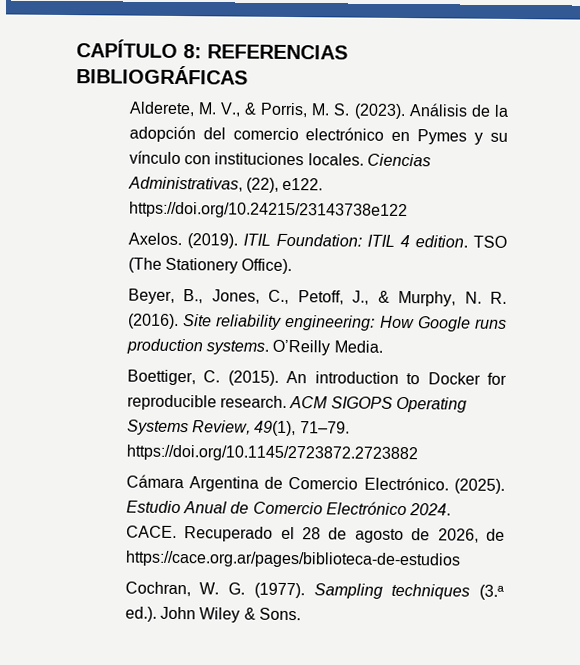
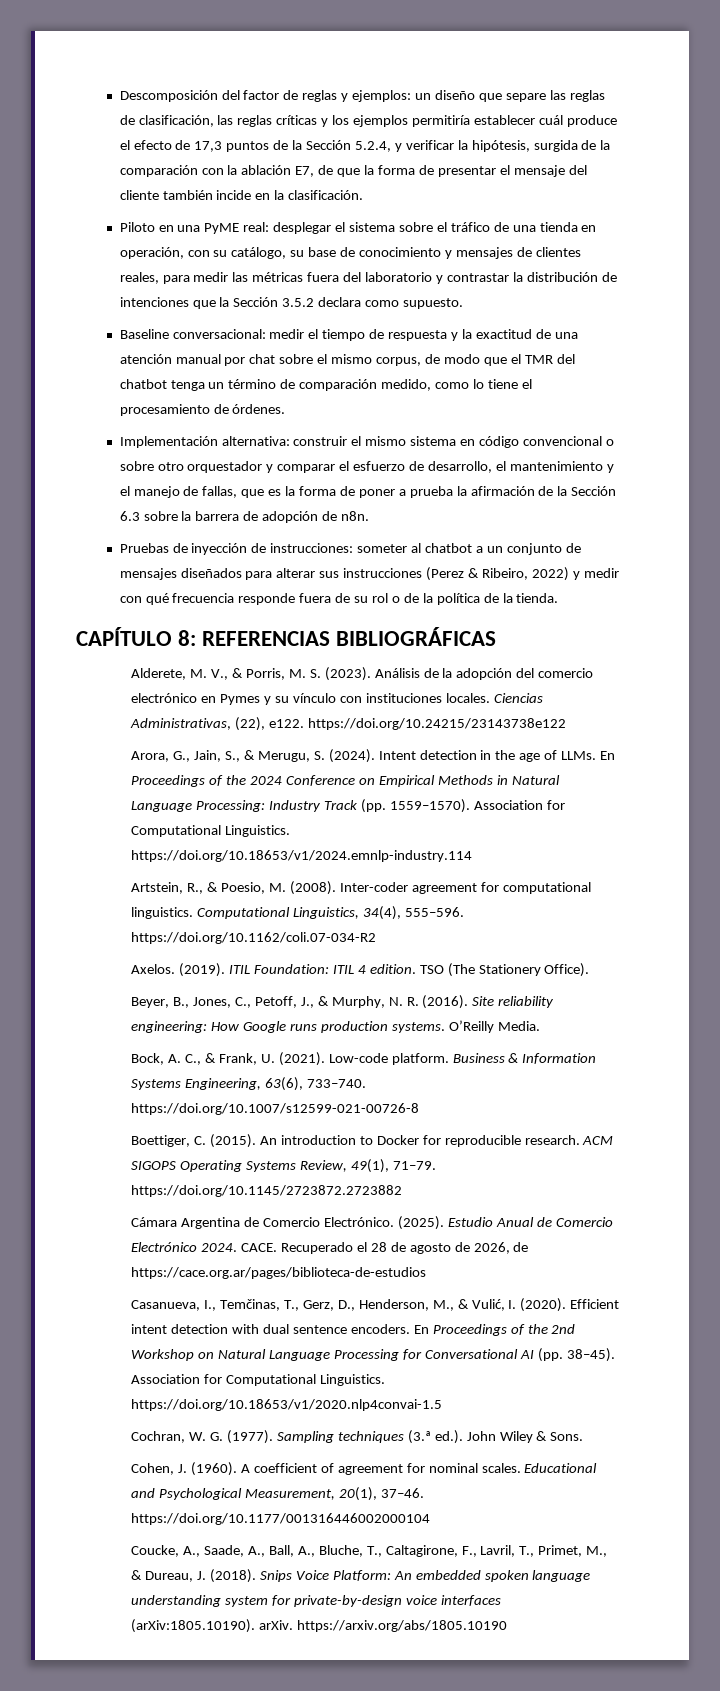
+ Descomposición del factor de reglas y ejemplos: un diseño que separe las reglas de clasificación, las reglas críticas y los ejemplos permitiría establecer cuál produce el efecto de 17,3 puntos de la Sección 5.2.4, y verificar la hipótesis, surgida de la comparación con la ablación E7, de que la forma de presentar el mensaje del cliente también incide en la clasificación.
+ Piloto en una PyME real: desplegar el sistema sobre el tráfico de una tienda en operación, con su catálogo, su base de conocimiento y mensajes de clientes reales, para medir las métricas fuera del laboratorio y contrastar la distribución de intenciones que la Sección 3.5.2 declara como supuesto.
+ Baseline conversacional: medir el tiempo de respuesta y la exactitud de una atención manual por chat sobre el mismo corpus, de modo que el TMR del chatbot tenga un término de comparación medido, como lo tiene el procesamiento de órdenes.
+ Implementación alternativa: construir el mismo sistema en código convencional o sobre otro orquestador y comparar el esfuerzo de desarrollo, el mantenimiento y el manejo de fallas, que es la forma de poner a prueba la afirmación de la Sección 6.3 sobre la barrera de adopción de n8n.
+ Pruebas de inyección de instrucciones: someter al chatbot a un conjunto de mensajes diseñados para alterar sus instrucciones (Perez & Ribeiro, 2022) y medir con qué frecuencia responde fuera de su rol o de la política de la tienda.
+ Arora, G., Jain, S., & Merugu, S. (2024). Intent detection in the age of LLMs. En Proceedings of the 2024 Conference on Empirical Methods in Natural Language Processing: Industry Track (pp. 1559–1570). Association for Computational Linguistics. https://doi.org/10.18653/v1/2024.emnlp-industry.114
+ Artstein, R., & Poesio, M. (2008). Inter-coder agreement for computational linguistics. Computational Linguistics, 34(4), 555–596. https://doi.org/10.1162/coli.07-034-R2
+ Bock, A. C., & Frank, U. (2021). Low-code platform. Business & Information Systems Engineering, 63(6), 733–740. https://doi.org/10.1007/s12599-021-00726-8
+ Casanueva, I., Temčinas, T., Gerz, D., Henderson, M., & Vulić, I. (2020). Efficient intent detection with dual sentence encoders. En Proceedings of the 2nd Workshop on Natural Language Processing for Conversational AI (pp. 38–45). Association for Computational Linguistics. https://doi.org/10.18653/v1/2020.nlp4convai-1.5
+ Cohen, J. (1960). A coefficient of agreement for nominal scales. Educational and Psychological Measurement, 20(1), 37–46. https://doi.org/10.1177/001316446002000104
+ Coucke, A., Saade, A., Ball, A., Bluche, T., Caltagirone, F., Lavril, T., Primet, M., & Dureau, J. (2018). Snips Voice Platform: An embedded spoken language understanding system for private-by-design voice interfaces (arXiv:1805.10190). arXiv. https://arxiv.org/abs/1805.10190

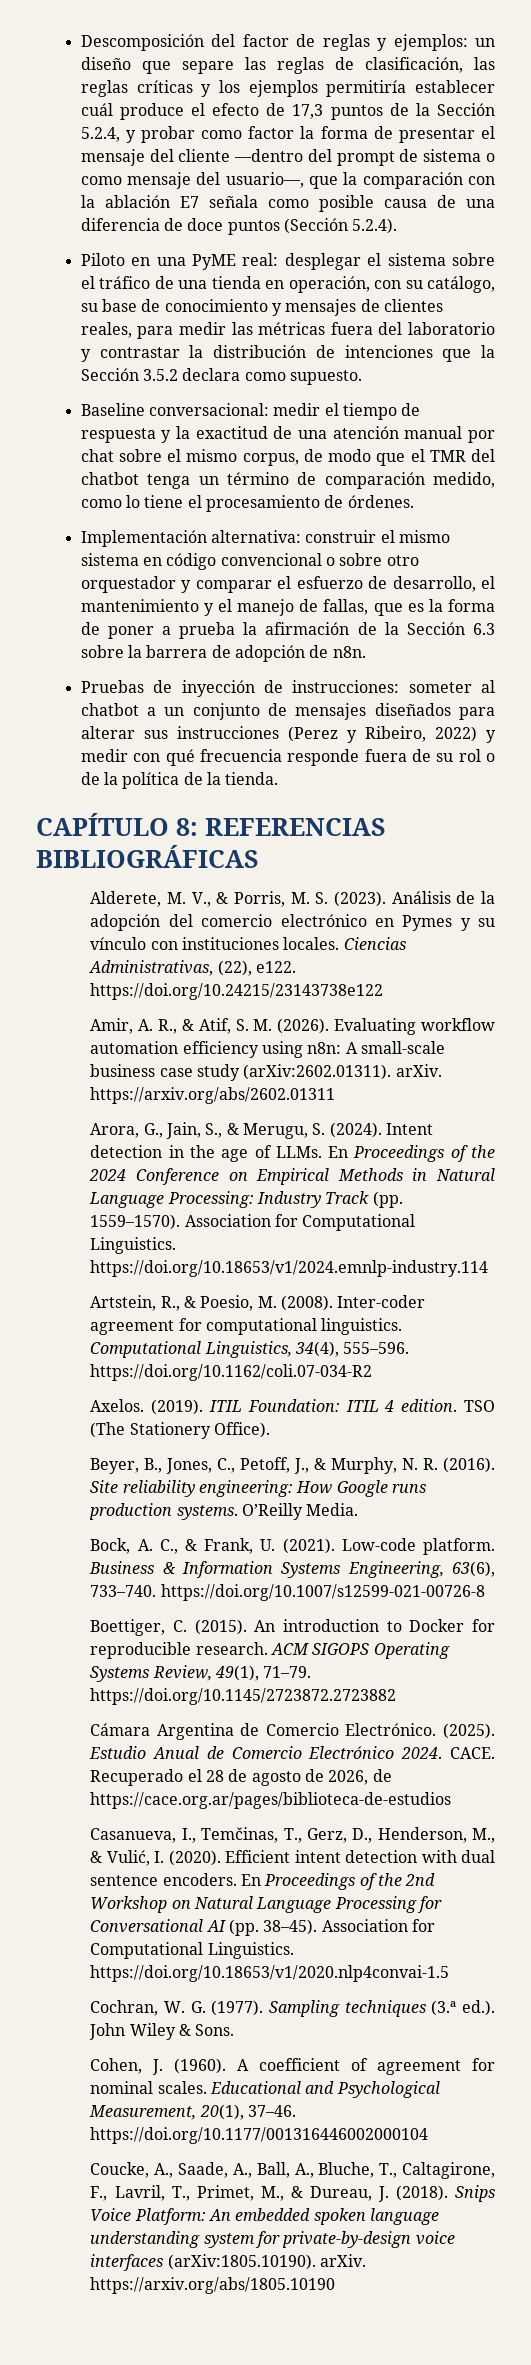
- Descomposición del factor de reglas y ejemplos: un diseño que separe las reglas de clasificación, las reglas críticas y los ejemplos permitiría establecer cuál produce el efecto de 17,3 puntos de la Sección 5.2.4, y verificar la hipótesis, surgida de la comparación con la ablación E7, de que la forma de presentar el mensaje del cliente también incide en la clasificación.
+ Descomposición del factor de reglas y ejemplos: un diseño que separe las reglas de clasificación, las reglas críticas y los ejemplos permitiría establecer cuál produce el efecto de 17,3 puntos de la Sección 5.2.4, y probar como factor la forma de presentar el mensaje del cliente —dentro del prompt de sistema o como mensaje del usuario—, que la comparación con la ablación E7 señala como posible causa de una diferencia de doce puntos (Sección 5.2.4).
- Pruebas de inyección de instrucciones: someter al chatbot a un conjunto de mensajes diseñados para alterar sus instrucciones (Perez & Ribeiro, 2022) y medir con qué frecuencia responde fuera de su rol o de la política de la tienda.
+ Pruebas de inyección de instrucciones: someter al chatbot a un conjunto de mensajes diseñados para alterar sus instrucciones (Perez y Ribeiro, 2022) y medir con qué frecuencia responde fuera de su rol o de la política de la tienda.
+ Amir, A. R., & Atif, S. M. (2026). Evaluating workflow automation efficiency using n8n: A small-scale business case study (arXiv:2602.01311). arXiv. https://arxiv.org/abs/2602.01311

